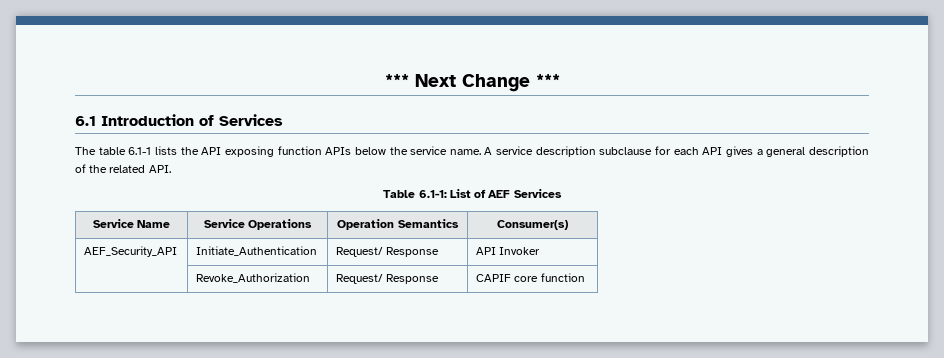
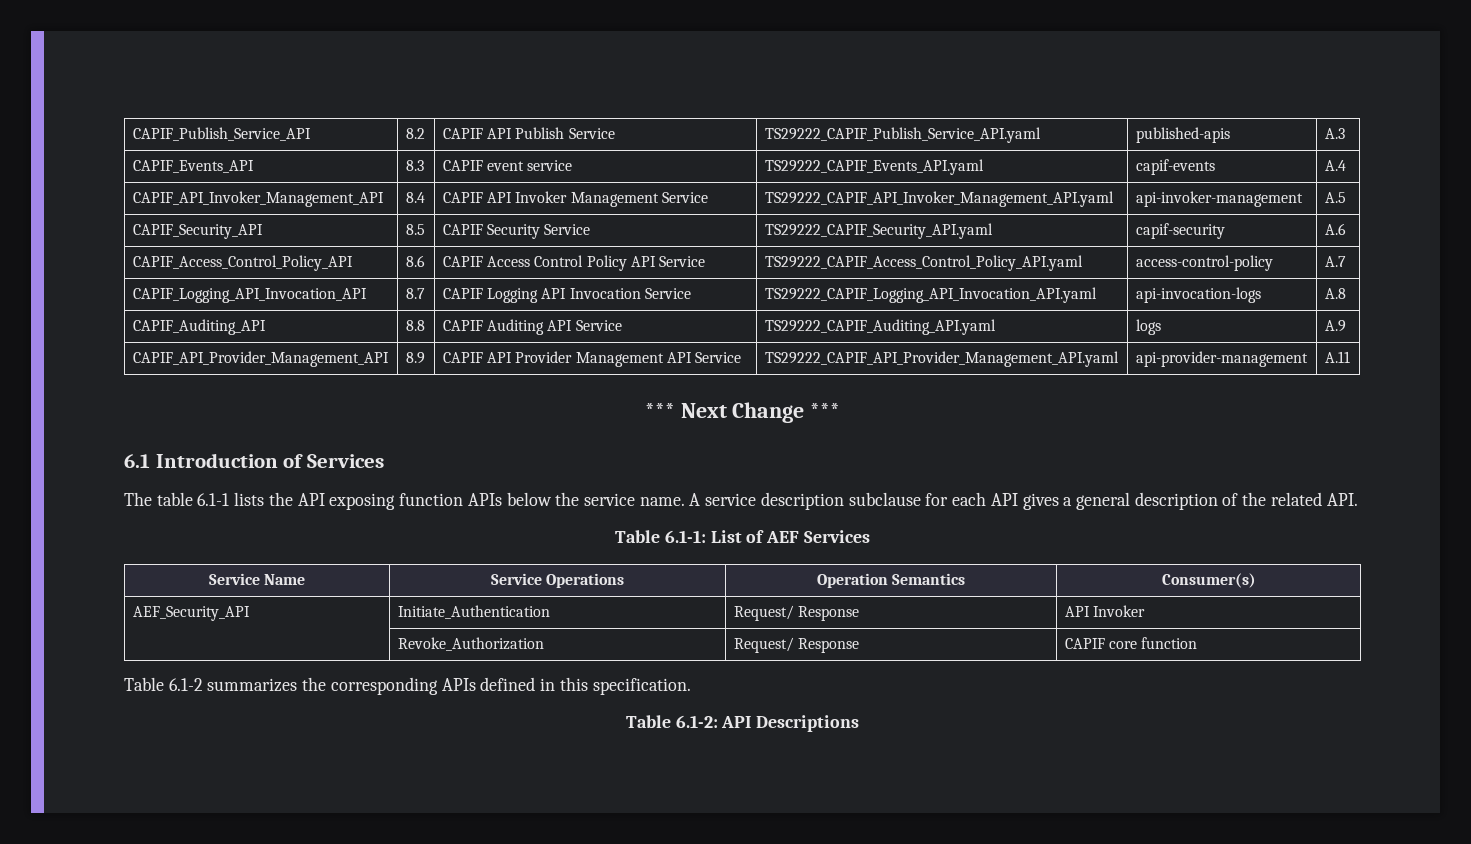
+ CAPIF_Publish_Service_API | 8.2 | CAPIF API Publish Service | TS29222_CAPIF_Publish_Service_API.yaml | published-apis | A.3
+ CAPIF_Events_API | 8.3 | CAPIF event service | TS29222_CAPIF_Events_API.yaml | capif-events | A.4
+ CAPIF_API_Invoker_Management_API | 8.4 | CAPIF API Invoker Management Service | TS29222_CAPIF_API_Invoker_Management_API.yaml | api-invoker-management | A.5
+ CAPIF_Security_API | 8.5 | CAPIF Security Service | TS29222_CAPIF_Security_API.yaml | capif-security | A.6
+ CAPIF_Access_Control_Policy_API | 8.6 | CAPIF Access Control Policy API Service | TS29222_CAPIF_Access_Control_Policy_API.yaml | access-control-policy | A.7
+ CAPIF_Logging_API_Invocation_API | 8.7 | CAPIF Logging API Invocation Service | TS29222_CAPIF_Logging_API_Invocation_API.yaml | api-invocation-logs | A.8
+ CAPIF_Auditing_API | 8.8 | CAPIF Auditing API Service | TS29222_CAPIF_Auditing_API.yaml | logs | A.9
+ CAPIF_API_Provider_Management_API | 8.9 | CAPIF API Provider Management API Service | TS29222_CAPIF_API_Provider_Management_API.yaml | api-provider-management | A.11
+ Table 6.1-2 summarizes the corresponding APIs defined in this specification.
+ Table 6.1-2: API Descriptions

